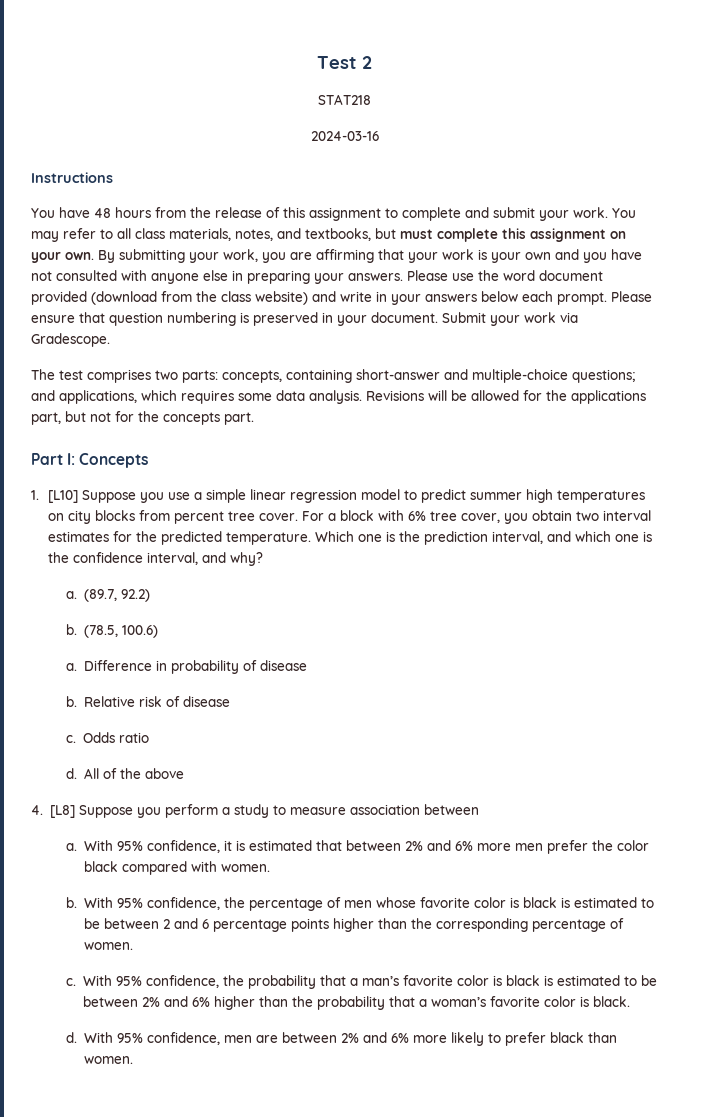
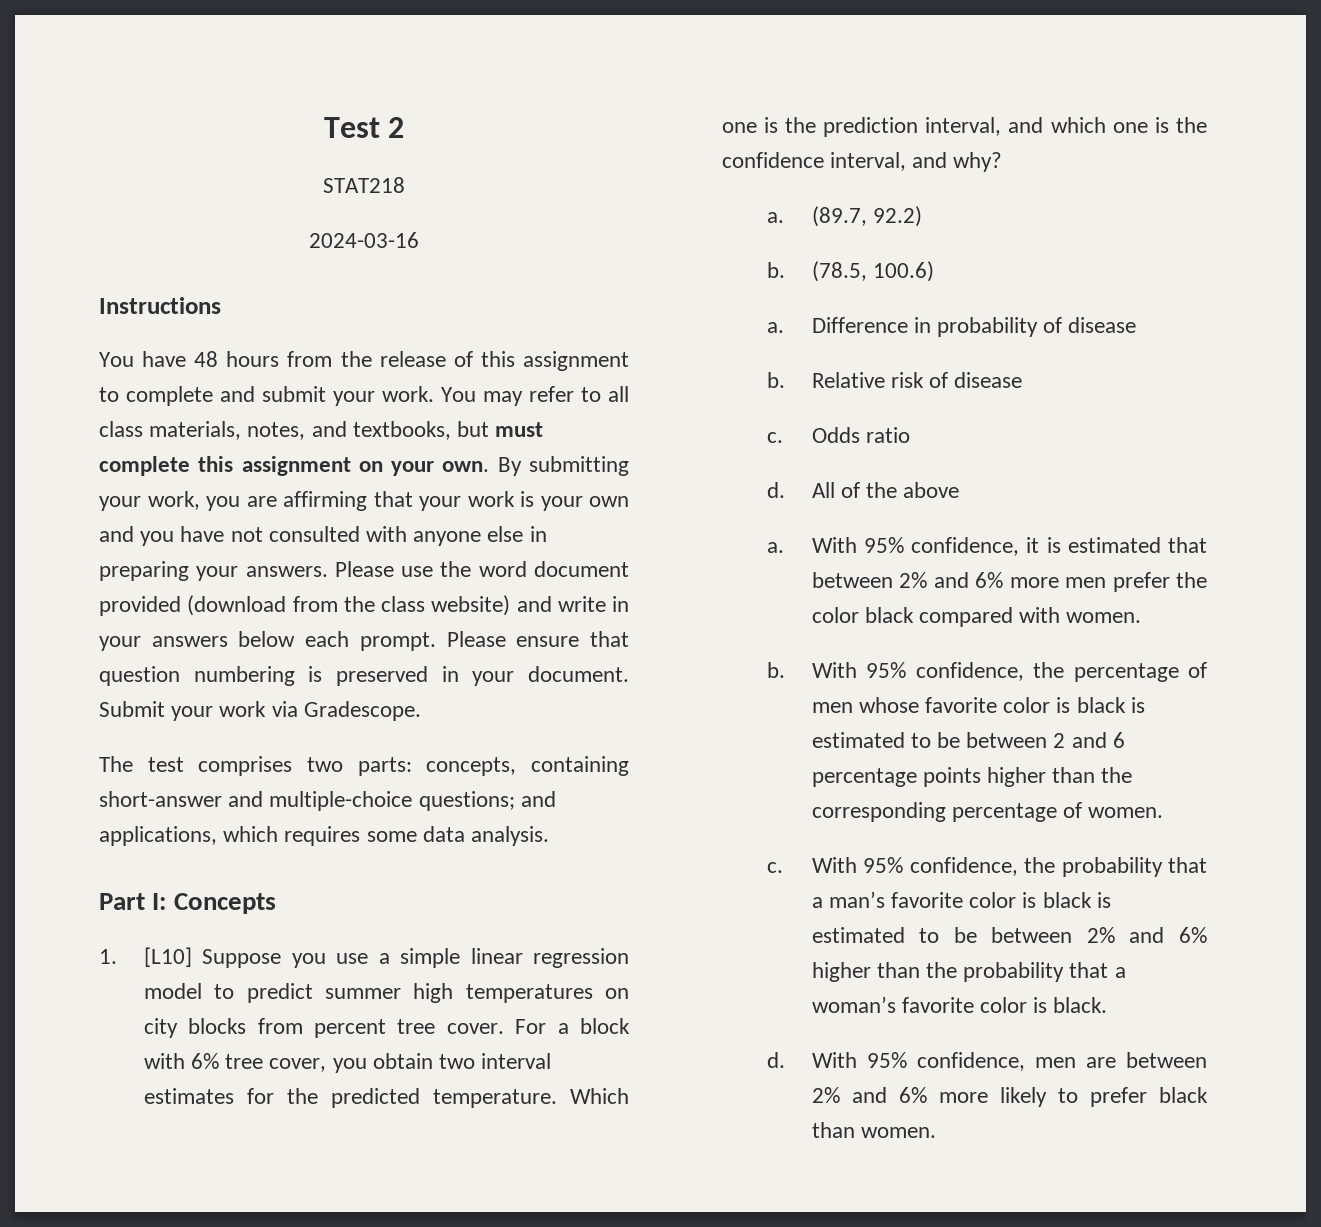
- Revisions will be allowed for the applications part, but not for the concepts part.
- 4. [L8] Suppose you perform a study to measure association between

